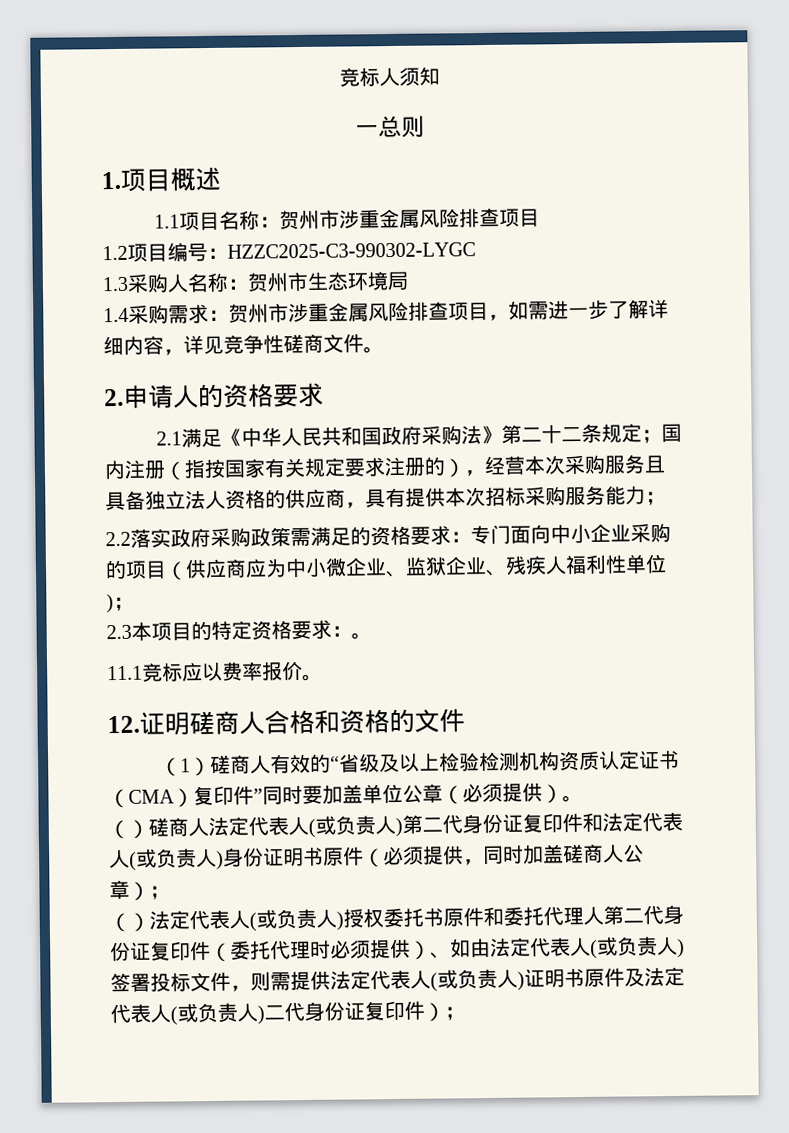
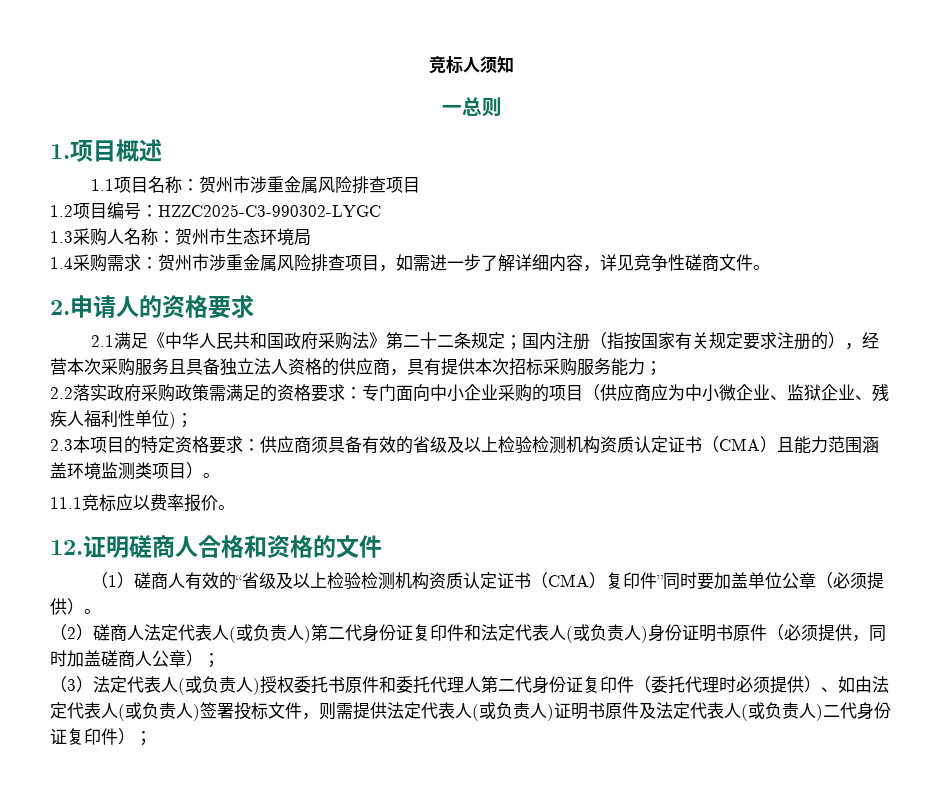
- 2.3本项目的特定资格要求：。
+ 2.3本项目的特定资格要求：供应商须具备有效的省级及以上检验检测机构资质认定证书（CMA）且能力范围涵盖环境监测类项目）。
- （）磋商人法定代表人(或负责人)第二代身份证复印件和法定代表人(或负责人)身份证明书原件（必须提供，同时加盖磋商人公章）；
+ （2）磋商人法定代表人(或负责人)第二代身份证复印件和法定代表人(或负责人)身份证明书原件（必须提供，同时加盖磋商人公章）；
- （）法定代表人(或负责人)授权委托书原件和委托代理人第二代身份证复印件（委托代理时必须提供）、如由法定代表人(或负责人)签署投标文件，则需提供法定代表人(或负责人)证明书原件及法定代表人(或负责人)二代身份证复印件）；
+ （3）法定代表人(或负责人)授权委托书原件和委托代理人第二代身份证复印件（委托代理时必须提供）、如由法定代表人(或负责人)签署投标文件，则需提供法定代表人(或负责人)证明书原件及法定代表人(或负责人)二代身份证复印件）；

